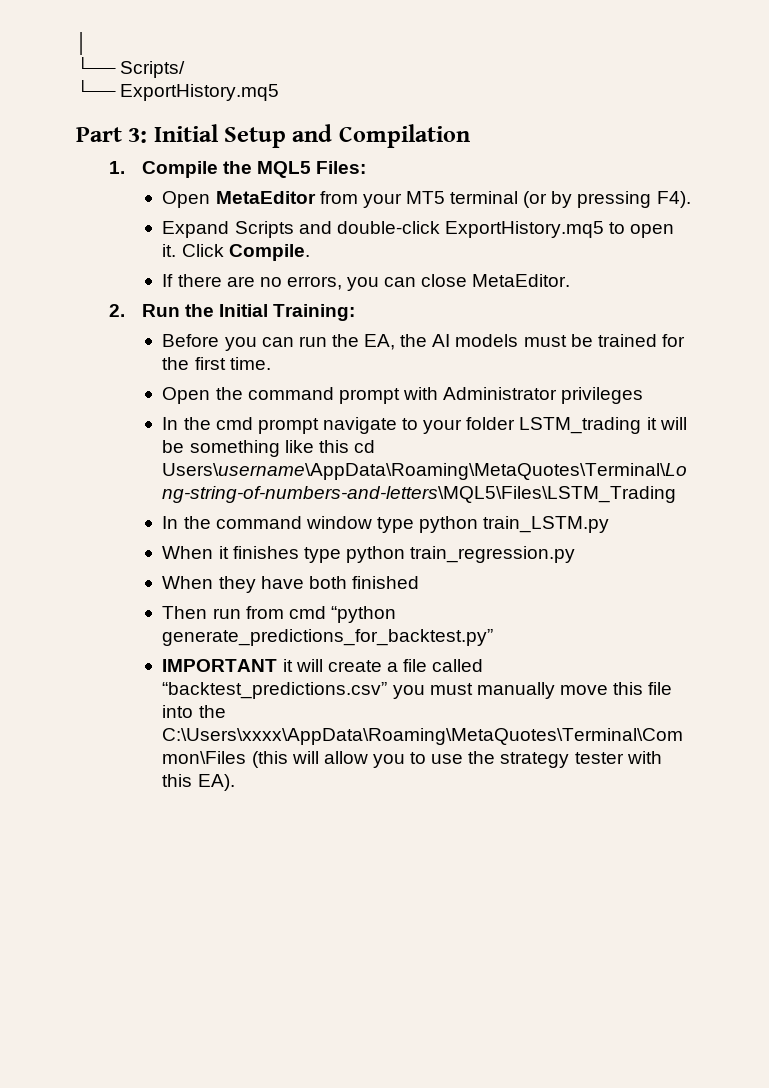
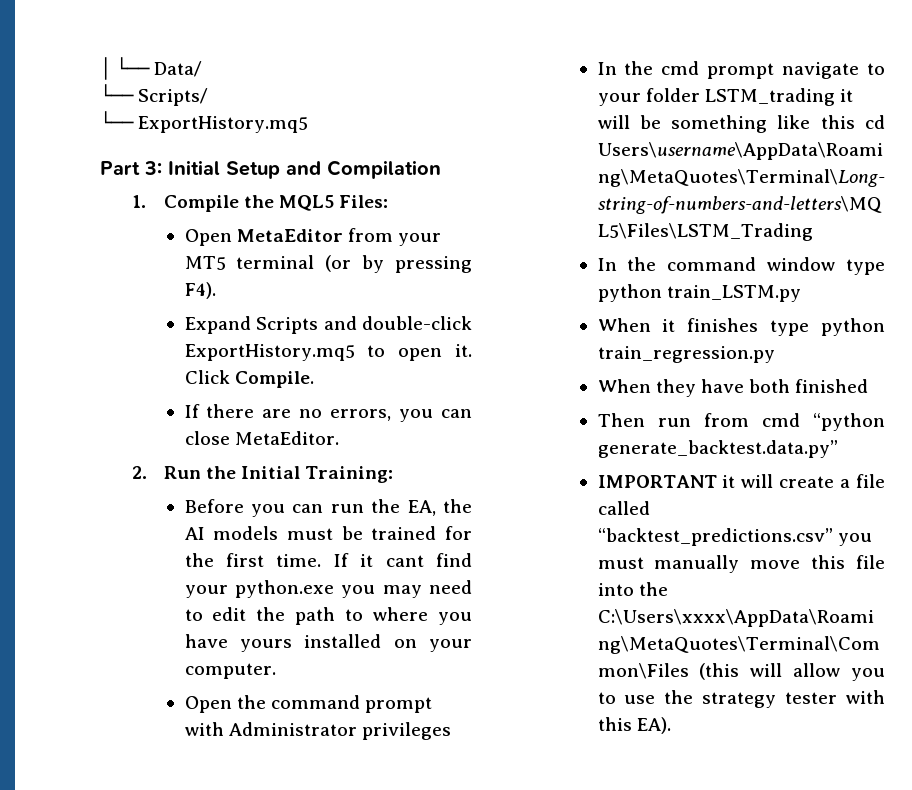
- │
+ │ └── Data/
+ If it cant find your python.exe you may need to edit the path to where you have yours installed on your computer.
- Then run from cmd “python generate_predictions_for_backtest.py”
+ Then run from cmd “python generate_backtest.data.py”

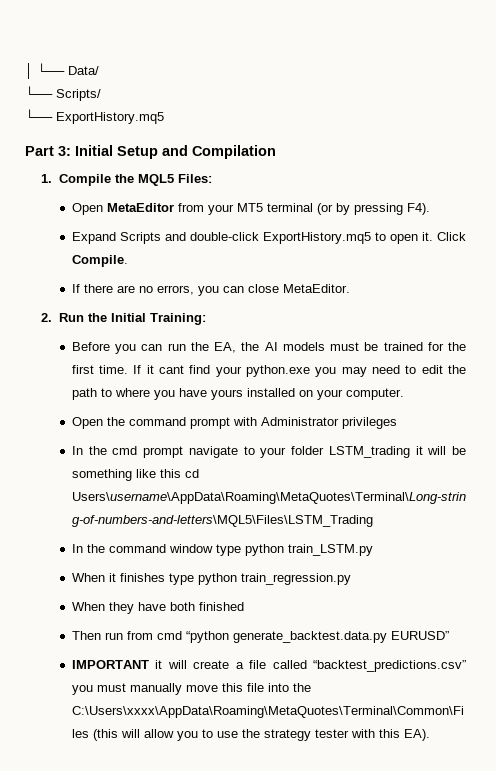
- Then run from cmd “python generate_backtest.data.py”
+ Then run from cmd “python generate_backtest.data.py EURUSD”

